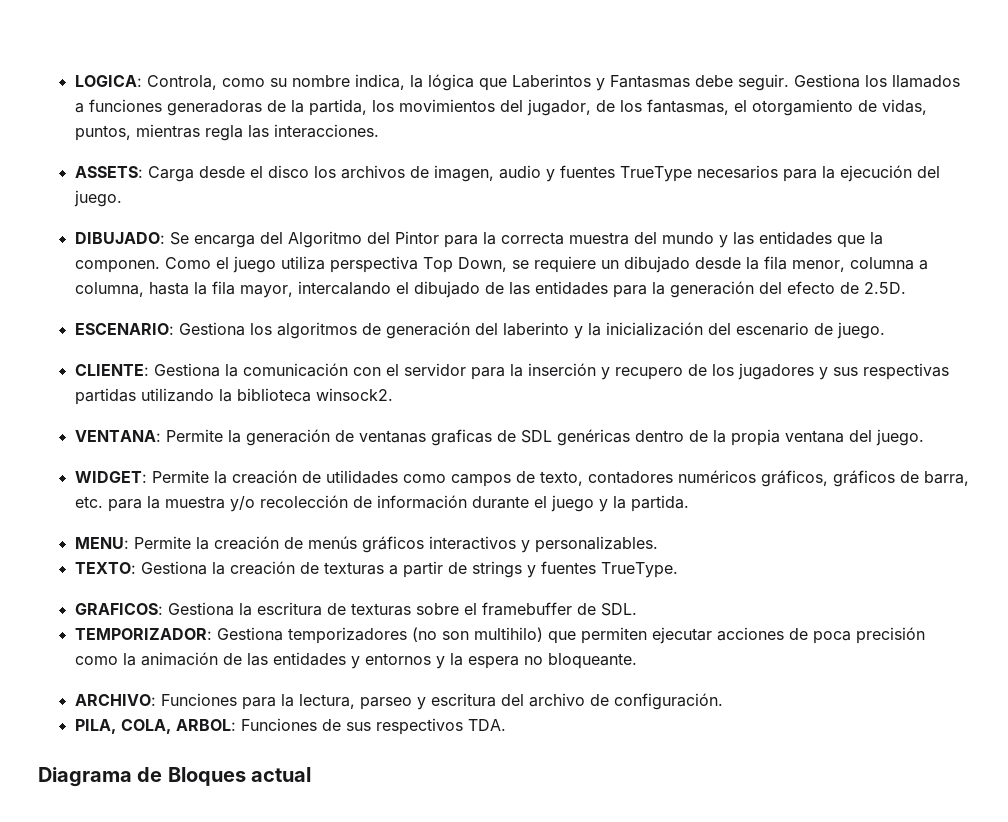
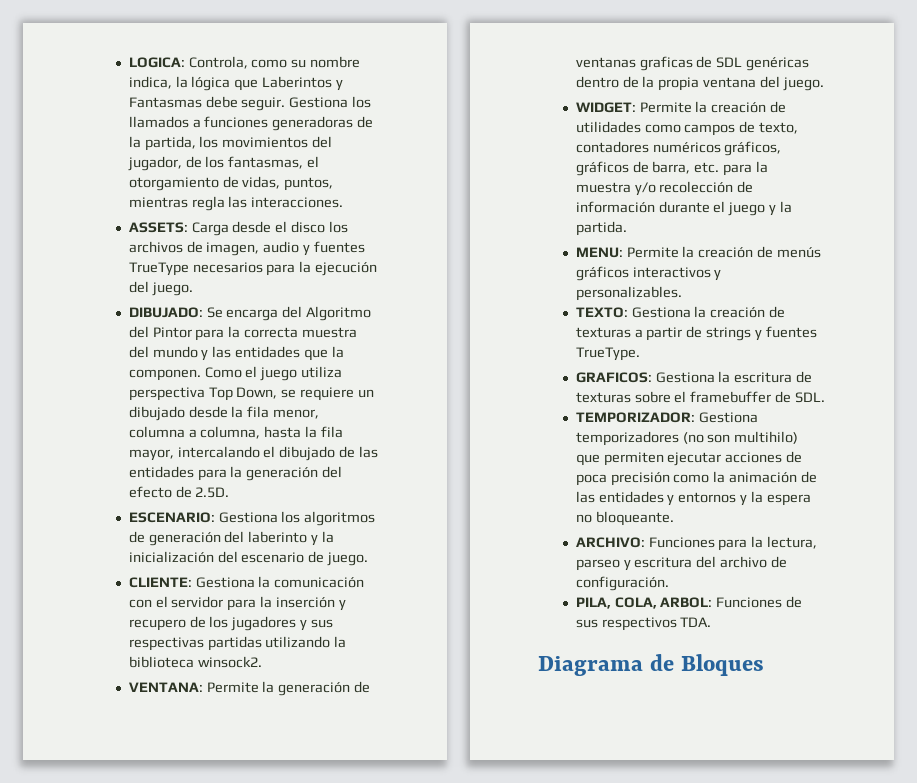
- Diagrama de Bloques actual
+ Diagrama de Bloques

